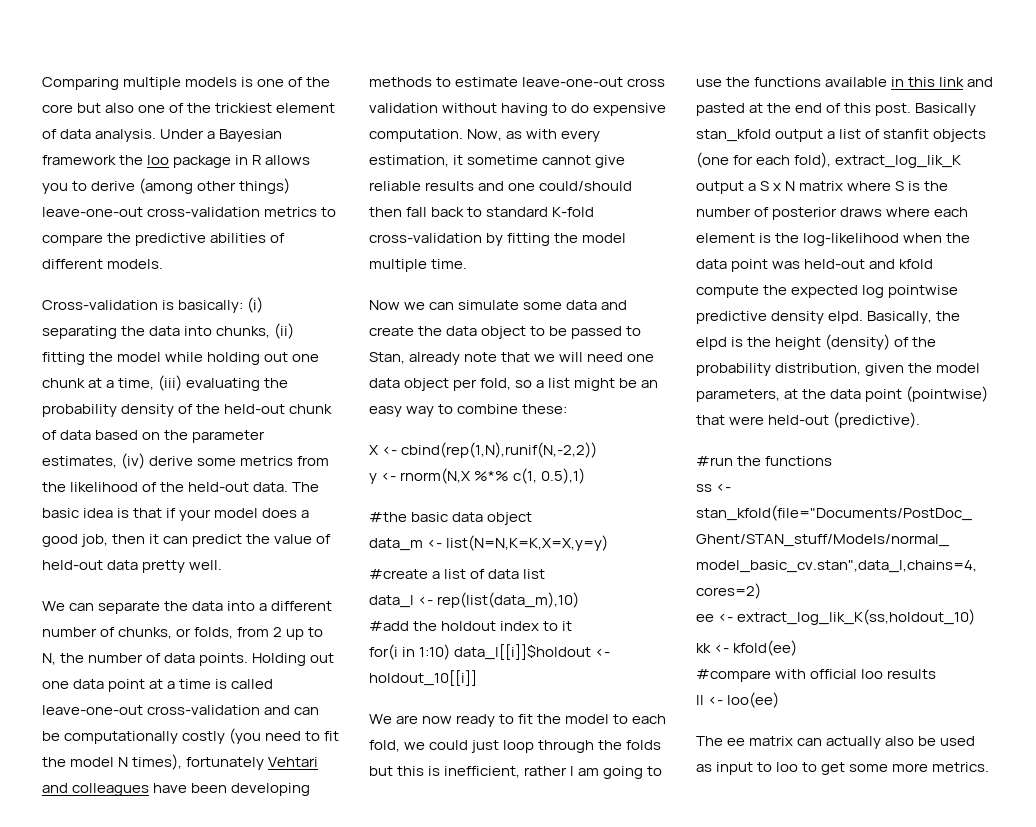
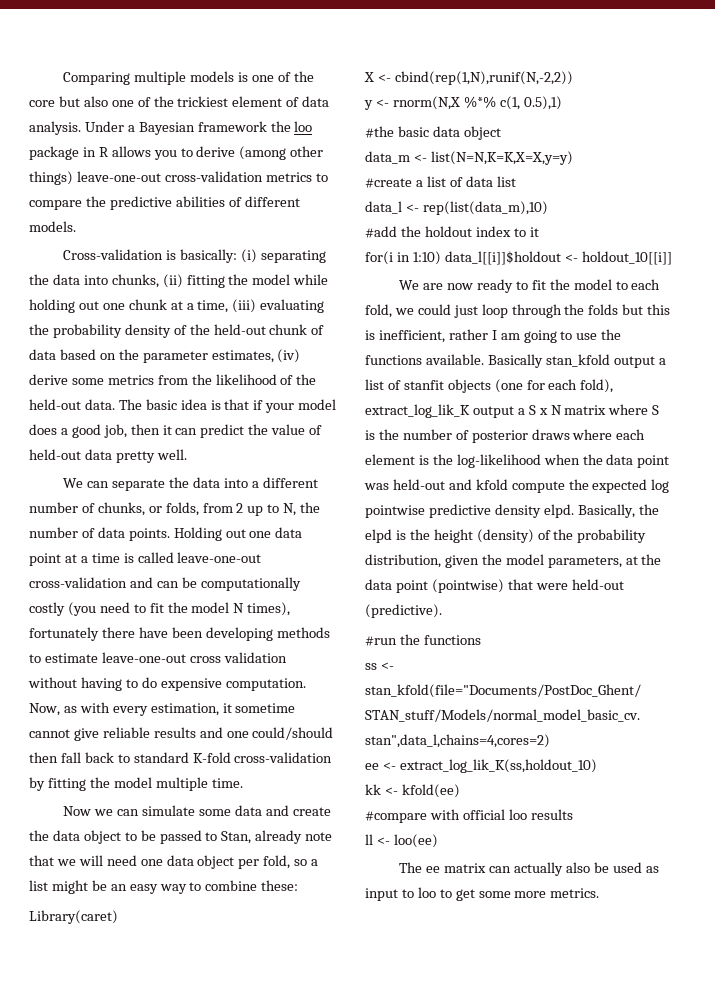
- Holding out one data point at a time is called leave-one-out cross-validation and can be computationally costly (you need to fit the model N times), fortunately Vehtari and colleagues have been developing methods to estimate leave-one-out cross validation without having to do expensive computation.
+ Holding out one data point at a time is called leave-one-out cross-validation and can be computationally costly (you need to fit the model N times), fortunately there have been developing methods to estimate leave-one-out cross validation without having to do expensive computation.
+ Library(caret)
- We are now ready to fit the model to each fold, we could just loop through the folds but this is inefficient, rather I am going to use the functions available in this link and pasted at the end of this post.
+ We are now ready to fit the model to each fold, we could just loop through the folds but this is inefficient, rather I am going to use the functions available.

